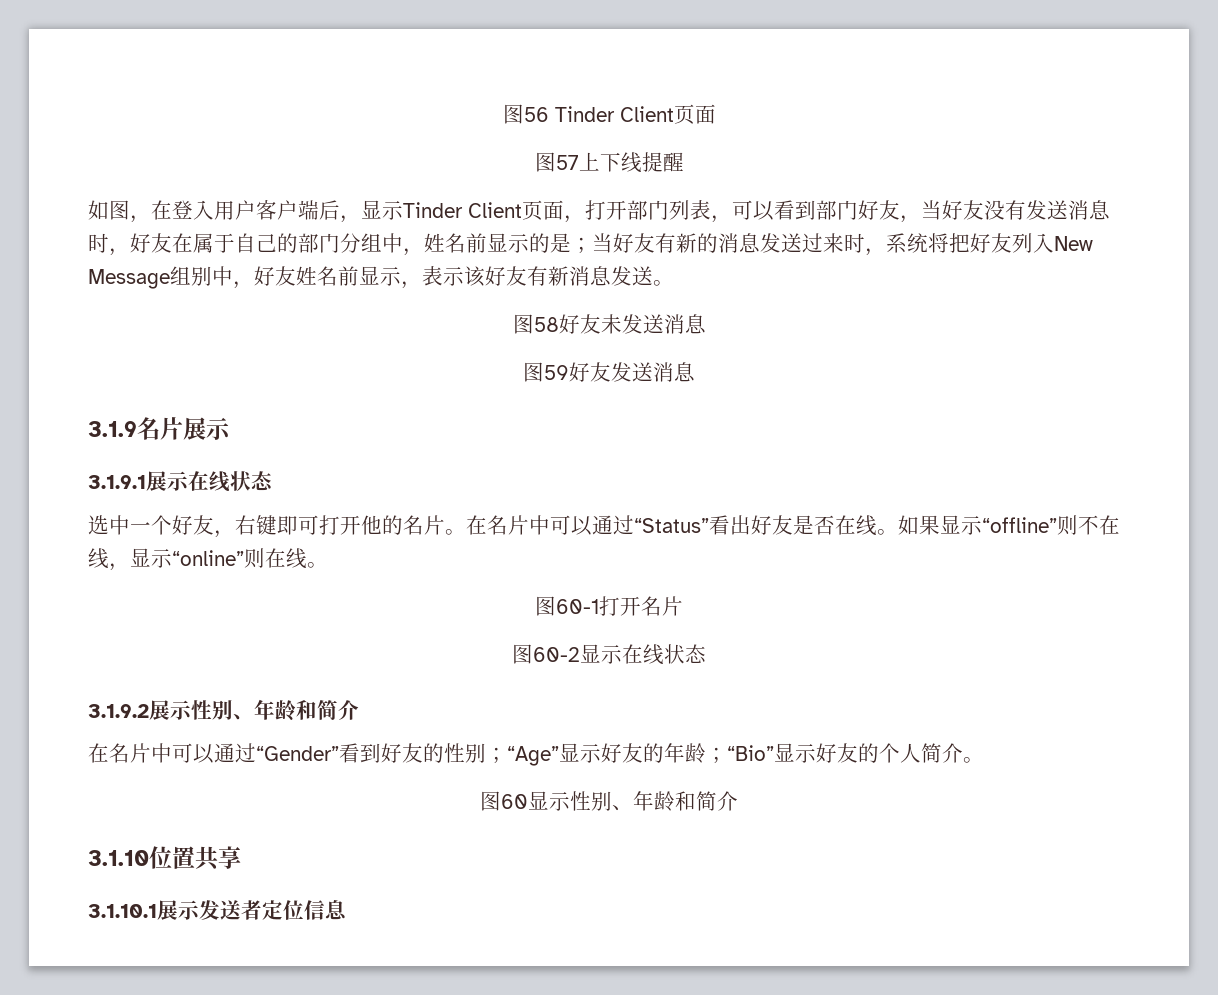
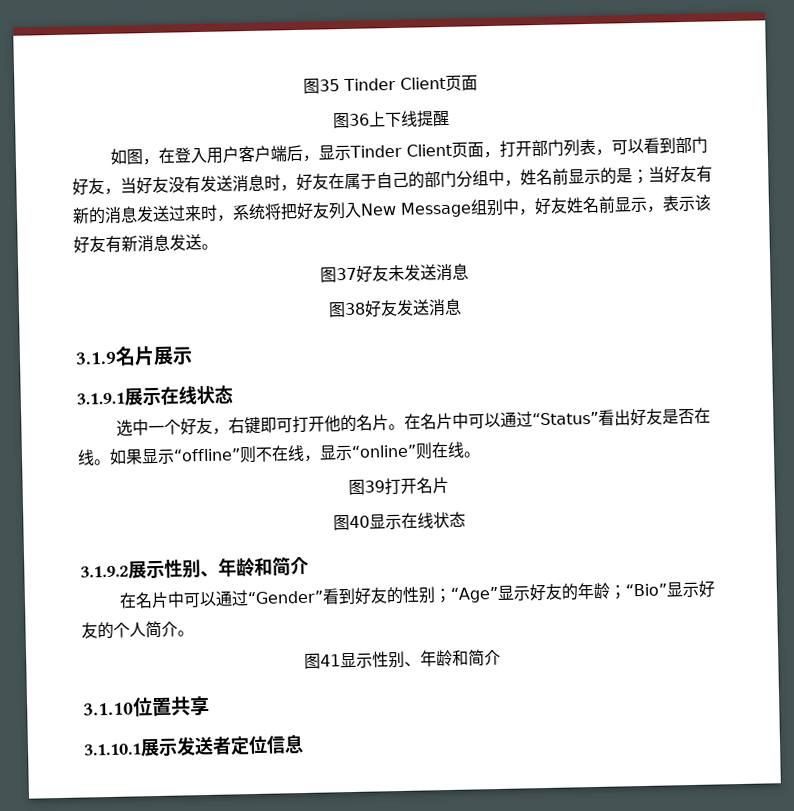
- 图56 Tinder Client页面
+ 图35 Tinder Client页面
- 图57上下线提醒
+ 图36上下线提醒
- 图58好友未发送消息
+ 图37好友未发送消息
- 图59好友发送消息
+ 图38好友发送消息
- 图60-1打开名片
+ 图39打开名片
- 图60-2显示在线状态
+ 图40显示在线状态
- 图60显示性别、年龄和简介
+ 图41显示性别、年龄和简介

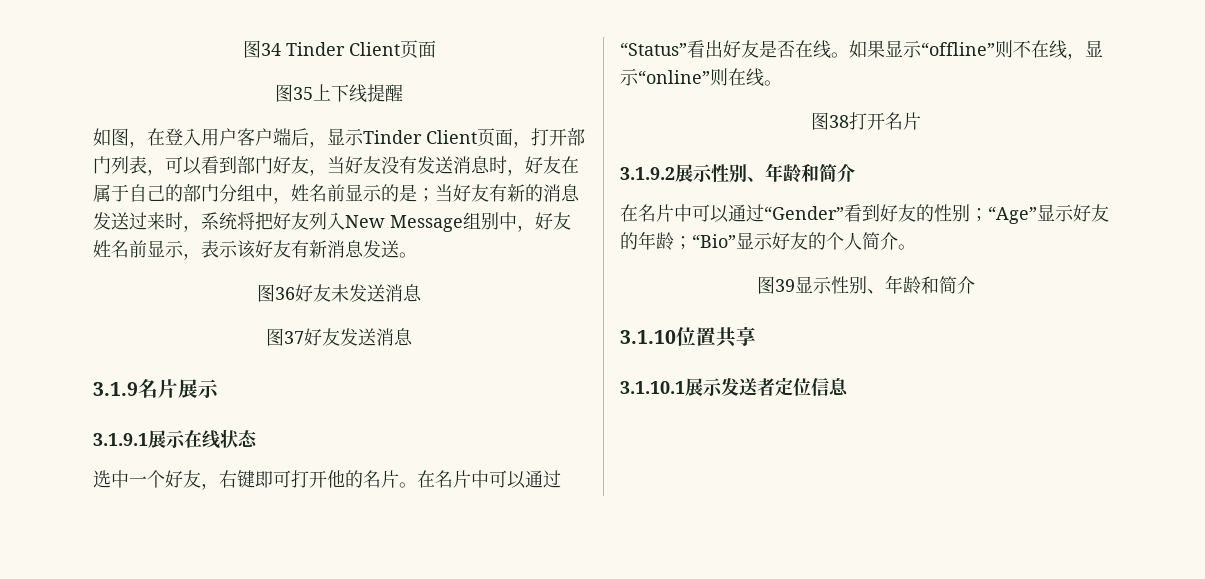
- 图35 Tinder Client页面
+ 图34 Tinder Client页面
- 图36上下线提醒
+ 图35上下线提醒
- 图37好友未发送消息
+ 图36好友未发送消息
- 图38好友发送消息
+ 图37好友发送消息
- 图39打开名片
+ 图38打开名片
- 图40显示在线状态
- 图41显示性别、年龄和简介
+ 图39显示性别、年龄和简介

